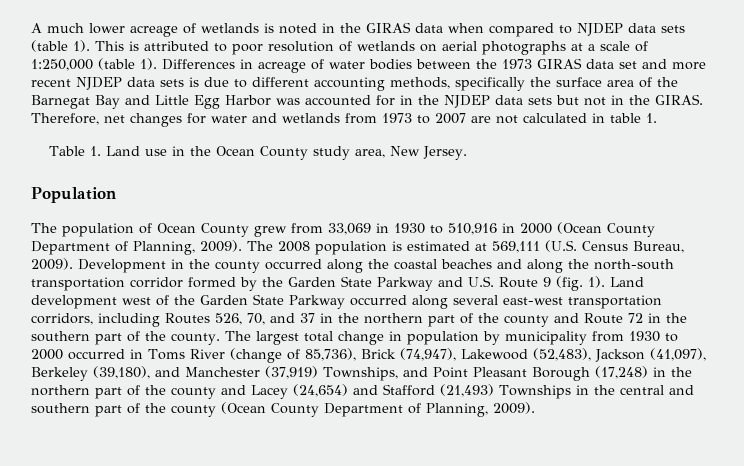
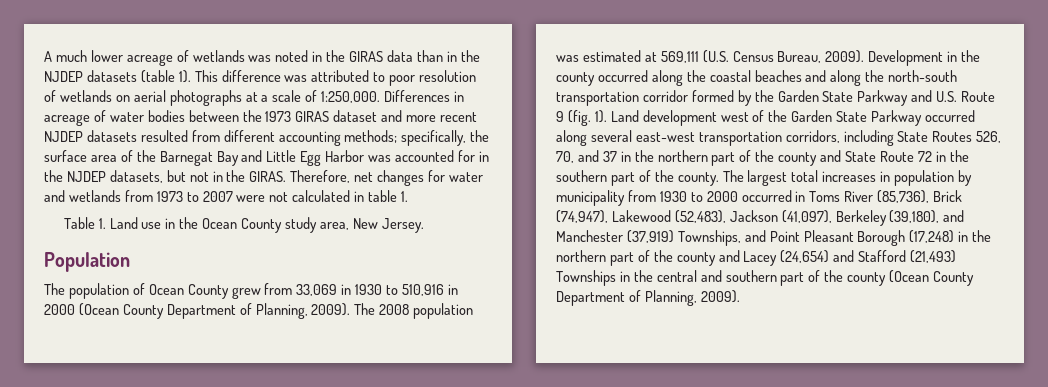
- A much lower acreage of wetlands is noted in the GIRAS data when compared to NJDEP data sets (table 1).
+ A much lower acreage of wetlands was noted in the GIRAS data than in the NJDEP datasets (table 1).
- This is attributed to poor resolution of wetlands on aerial photographs at a scale of 1:250,000 (table 1).
+ This difference was attributed to poor resolution of wetlands on aerial photographs at a scale of 1:250,000.
- Differences in acreage of water bodies between the 1973 GIRAS data set and more recent NJDEP data sets is due to different accounting methods, specifically the surface area of the Barnegat Bay and Little Egg Harbor was accounted for in the NJDEP data sets but not in the GIRAS.
+ Differences in acreage of water bodies between the 1973 GIRAS dataset and more recent NJDEP datasets resulted from different accounting methods; specifically, the surface area of the Barnegat Bay and Little Egg Harbor was accounted for in the NJDEP datasets, but not in the GIRAS.
- Therefore, net changes for water and wetlands from 1973 to 2007 are not calculated in table 1.
+ Therefore, net changes for water and wetlands from 1973 to 2007 were not calculated in table 1.
- The 2008 population is estimated at 569,111 (U.S. Census Bureau, 2009).
+ The 2008 population was estimated at 569,111 (U.S. Census Bureau, 2009).
- Land development west of the Garden State Parkway occurred along several east-west transportation corridors, including Routes 526, 70, and 37 in the northern part of the county and Route 72 in the southern part of the county.
+ Land development west of the Garden State Parkway occurred along several east-west transportation corridors, including State Routes 526, 70, and 37 in the northern part of the county and State Route 72 in the southern part of the county.
- The largest total change in population by municipality from 1930 to 2000 occurred in Toms River (change of 85,736), Brick (74,947), Lakewood (52,483), Jackson (41,097), Berkeley (39,180), and Manchester (37,919) Townships, and Point Pleasant Borough (17,248) in the northern part of the county and Lacey (24,654) and Stafford (21,493) Townships in the central and southern part of the county (Ocean County Department of Planning, 2009).
+ The largest total increases in population by municipality from 1930 to 2000 occurred in Toms River (85,736), Brick (74,947), Lakewood (52,483), Jackson (41,097), Berkeley (39,180), and Manchester (37,919) Townships, and Point Pleasant Borough (17,248) in the northern part of the county and Lacey (24,654) and Stafford (21,493) Townships in the central and southern part of the county (Ocean County Department of Planning, 2009).

